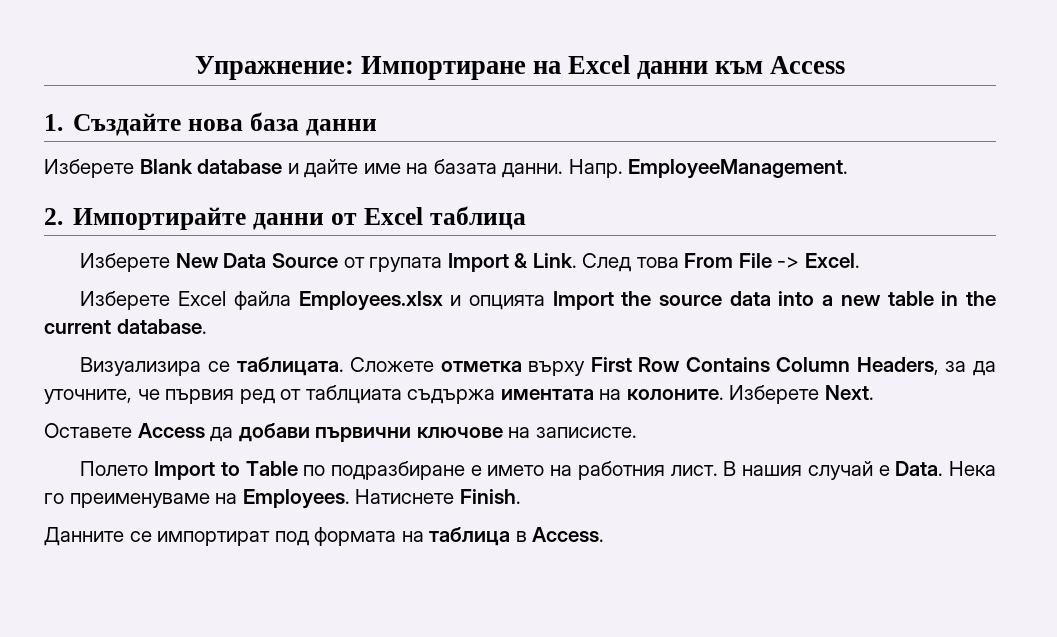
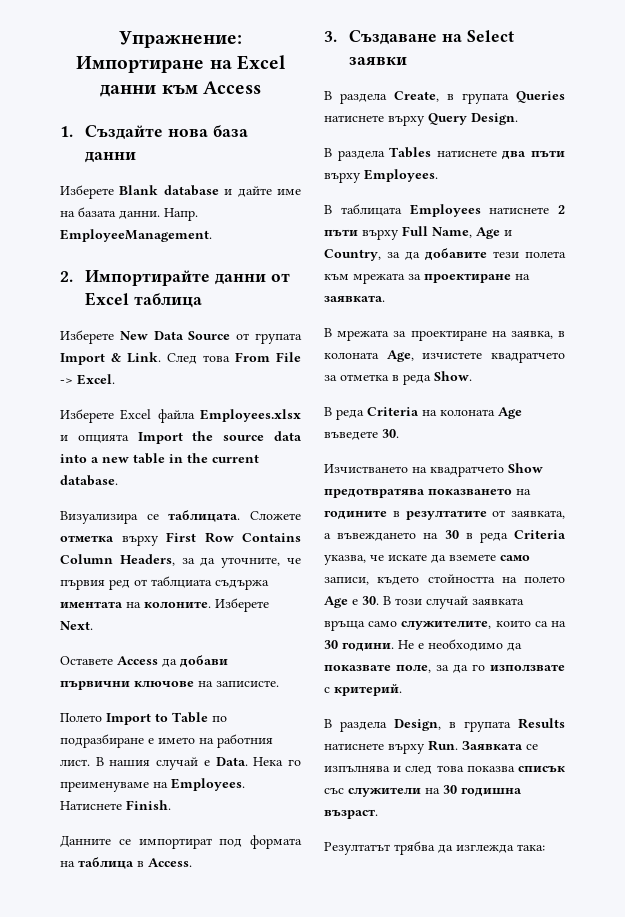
+ 3. Създаване на Select заявки
+ В раздела Create, в групата Queries натиснете върху Query Design.
+ В раздела Tables натиснете два пъти върху Employees.
+ В таблицата Employees натиснете 2 пъти върху Full Name, Age и Country, за да добавите тези полета към мрежата за проектиране на заявката.
+ В мрежата за проектиране на заявка, в колоната Age, изчистете квадратчето за отметка в реда Show.
+ В реда Criteria на колоната Age въведете 30.
+ Изчистването на квадратчето Show предотвратява показването на годините в резултатите от заявката, а въвеждането на 30 в реда Criteria указва, че искате да вземете само записи, където стойността на полето Age е 30. В този случай заявката връща само служителите, които са на 30 години. Не е необходимо да показвате поле, за да го използвате с критерий.
+ В раздела Design, в групата Results натиснете върху Run. Заявката се изпълнява и след това показва списък със служители на 30 годишна възраст.
+ Резултатът трябва да изглежда така:

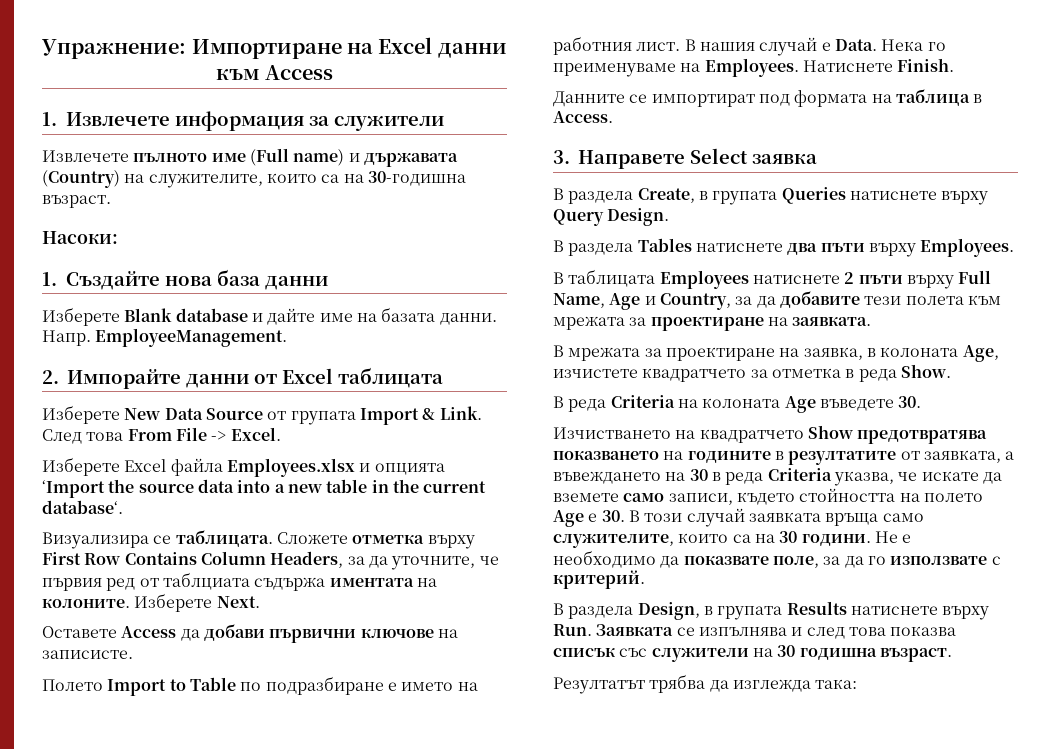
+ 1. Извлечете информация за служители
+ Извлечете пълното име (Full name) и държавата (Country) на служителите, които са на 30-годишна възраст.
+ Насоки:
- 2. Импортирайте данни от Excel таблица
+ 2. Импорайте данни от Excel таблицата
- Изберете Excel файла Employees.xlsx и опцията Import the source data into a new table in the current database.
+ Изберете Excel файла Employees.xlsx и опцията ‘Import the source data into a new table in the current database‘.
- 3. Създаване на Select заявки
+ 3. Направете Select заявка

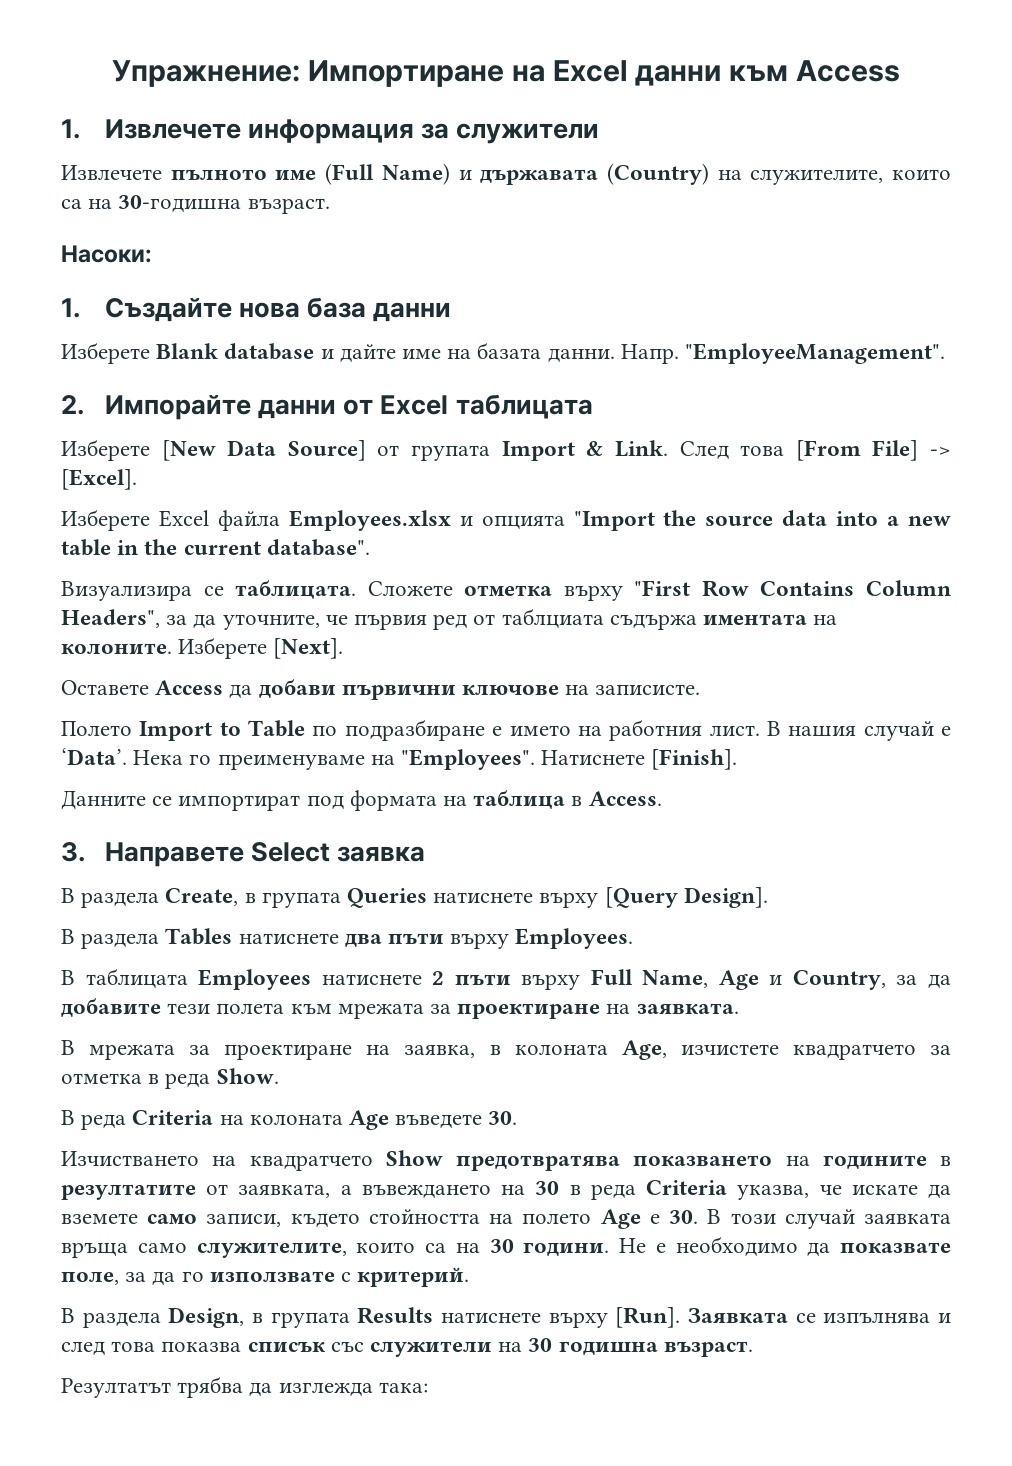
- Извлечете пълното име (Full name) и държавата (Country) на служителите, които са на 30-годишна възраст.
+ Извлечете пълното име (Full Name) и държавата (Country) на служителите, които са на 30-годишна възраст.
- EmployeeManagement.
+ "EmployeeManagement".
- Изберете New Data Source от групата Import & Link.
+ Изберете [New Data Source] от групата Import & Link.
- След това From File -> Excel.
+ След това [From File] -> [Excel].
- Изберете Excel файла Employees.xlsx и опцията ‘Import the source data into a new table in the current database‘.
+ Изберете Excel файла Employees.xlsx и опцията "Import the source data into a new table in the current database".
- Сложете отметка върху First Row Contains Column Headers, за да уточните, че първия ред от таблциата съдържа иментата на колоните.
+ Сложете отметка върху "First Row Contains Column Headers", за да уточните, че първия ред от таблциата съдържа иментата на колоните.
- Изберете Next.
+ Изберете [Next].
- В нашия случай е Data.
+ В нашия случай е ‘Data’.
- Нека го преименуваме на Employees. Натиснете Finish.
+ Нека го преименуваме на "Employees". Натиснете [Finish].
- В раздела Create, в групата Queries натиснете върху Query Design.
+ В раздела Create, в групата Queries натиснете върху [Query Design].
- В раздела Design, в групата Results натиснете върху Run. Заявката се изпълнява и след това показва списък със служители на 30 годишна възраст.
+ В раздела Design, в групата Results натиснете върху [Run]. Заявката се изпълнява и след това показва списък със служители на 30 годишна възраст.

